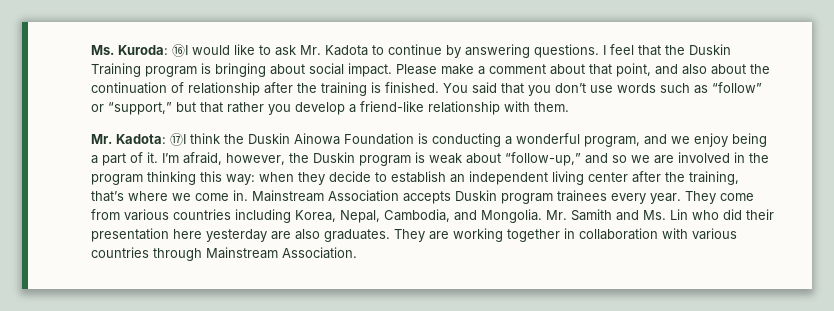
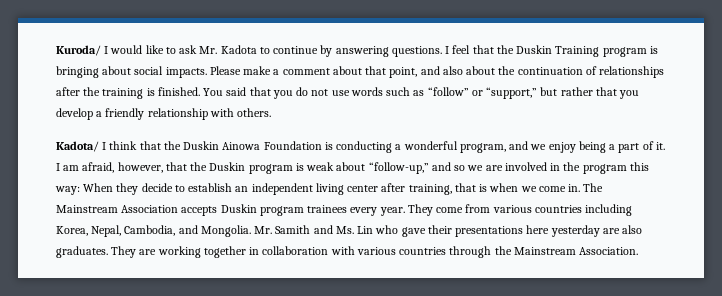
- Ms. Kuroda: ⑯I would like to ask Mr. Kadota to continue by answering questions.
+ Kuroda/ I would like to ask Mr. Kadota to continue by answering questions.
- I feel that the Duskin Training program is bringing about social impact.
+ I feel that the Duskin Training program is bringing about social impacts.
- Please make a comment about that point, and also about the continuation of relationship after the training is finished.
+ Please make a comment about that point, and also about the continuation of relationships after the training is finished.
- You said that you don’t use words such as “follow” or “support,” but that rather you develop a friend-like relationship with them.
- Mr. Kadota: ⑰I think the Duskin Ainowa Foundation is conducting a wonderful program, and we enjoy being a part of it.
+ You said that you do not use words such as “follow” or “support,” but rather that you develop a friendly relationship with others.
+ Kadota/ I think that the Duskin Ainowa Foundation is conducting a wonderful program, and we enjoy being a part of it.
- I’m afraid, however, the Duskin program is weak about “follow-up,” and so we are involved in the program thinking this way: when they decide to establish an independent living center after the training, that’s where we come in.
+ I am afraid, however, that the Duskin program is weak about “follow-up,” and so we are involved in the program this way: When they decide to establish an independent living center after training, that is when we come in.
- Mainstream Association accepts Duskin program trainees every year.
+ The Mainstream Association accepts Duskin program trainees every year.
- Mr. Samith and Ms. Lin who did their presentation here yesterday are also graduates.
+ Mr. Samith and Ms. Lin who gave their presentations here yesterday are also graduates.
- They are working together in collaboration with various countries through Mainstream Association.
+ They are working together in collaboration with various countries through the Mainstream Association.

